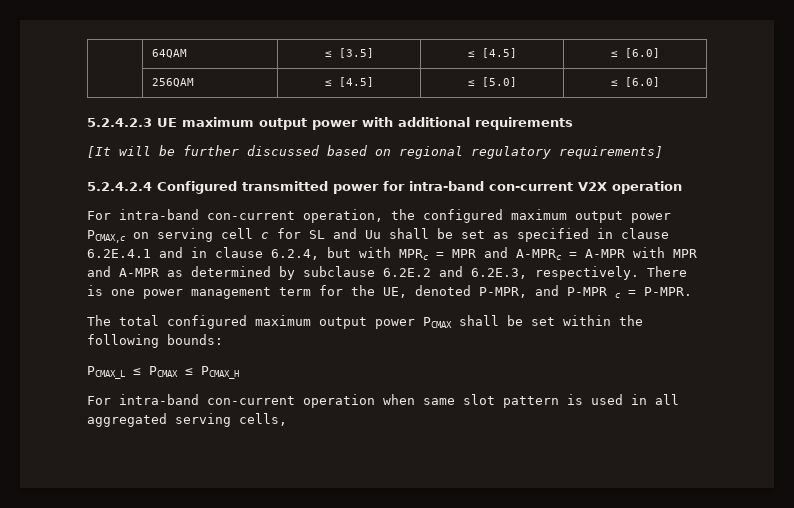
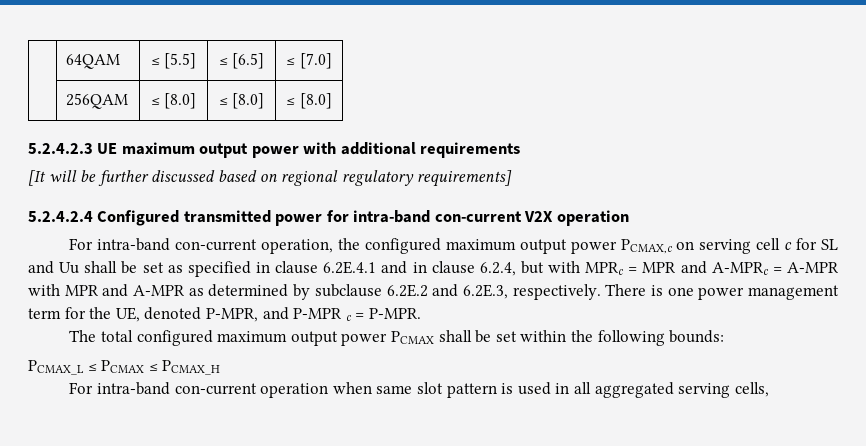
- | 64QAM | ≤ [3.5] | ≤ [4.5] | ≤ [6.0]
+ | 64QAM | ≤ [5.5] | ≤ [6.5] | ≤ [7.0]
- | 256QAM | ≤ [4.5] | ≤ [5.0] | ≤ [6.0]
+ | 256QAM | ≤ [8.0] | ≤ [8.0] | ≤ [8.0]

